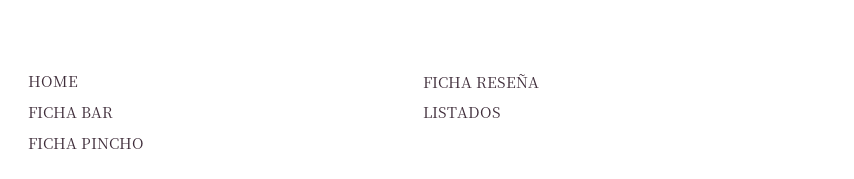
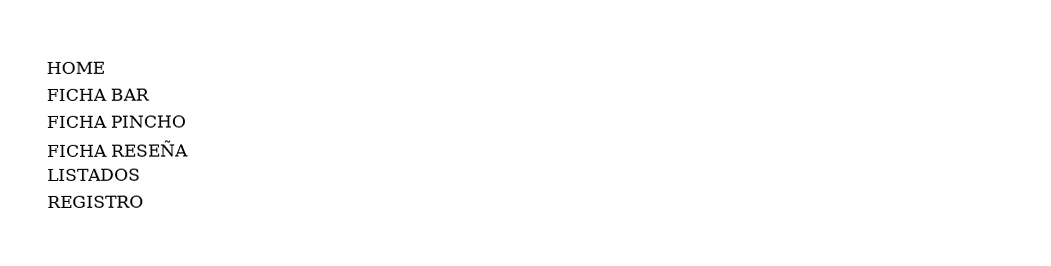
+ REGISTRO

